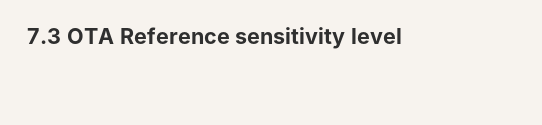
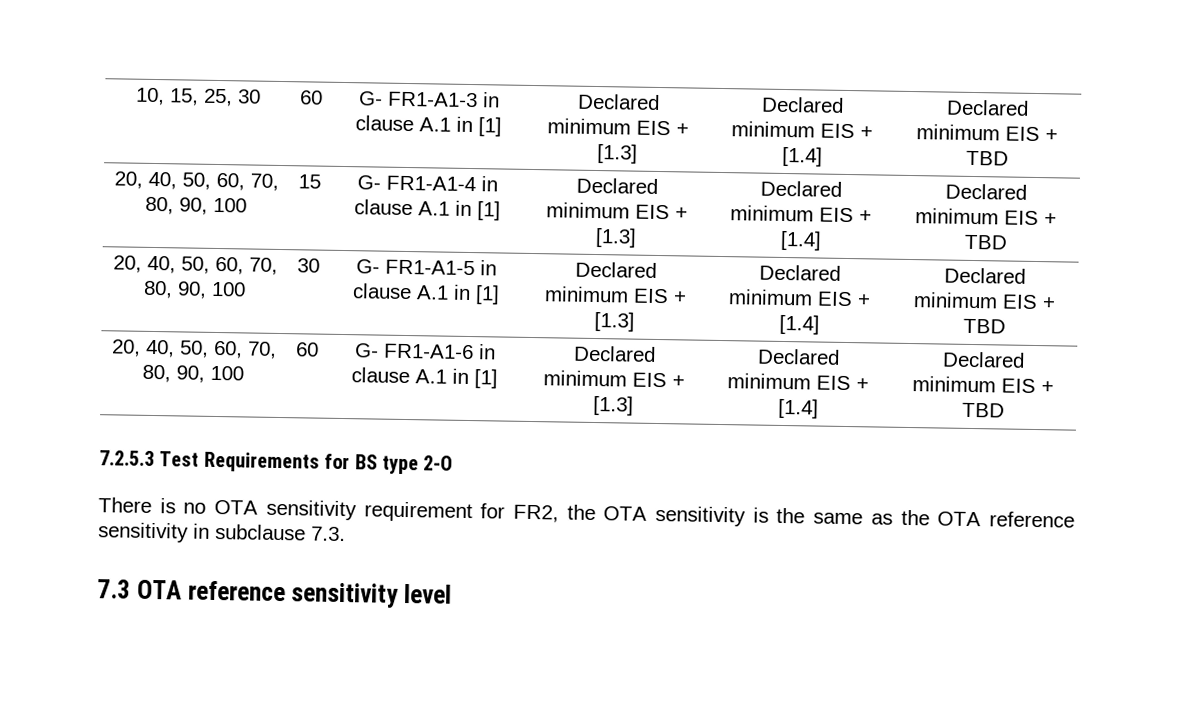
+ 10, 15, 25, 30 | 60 | G- FR1-A1-3 in clause A.1 in [1] | Declared minimum EIS + [1.3] | Declared minimum EIS + [1.4] | Declared minimum EIS + TBD
+ 20, 40, 50, 60, 70, 80, 90, 100 | 15 | G- FR1-A1-4 in clause A.1 in [1] | Declared minimum EIS + [1.3] | Declared minimum EIS + [1.4] | Declared minimum EIS + TBD
+ 20, 40, 50, 60, 70, 80, 90, 100 | 30 | G- FR1-A1-5 in clause A.1 in [1] | Declared minimum EIS + [1.3] | Declared minimum EIS + [1.4] | Declared minimum EIS + TBD
+ 20, 40, 50, 60, 70, 80, 90, 100 | 60 | G- FR1-A1-6 in clause A.1 in [1] | Declared minimum EIS + [1.3] | Declared minimum EIS + [1.4] | Declared minimum EIS + TBD
+ 7.2.5.3 Test Requirements for BS type 2-O
+ There is no OTA sensitivity requirement for FR2, the OTA sensitivity is the same as the OTA reference sensitivity in subclause 7.3.
- 7.3 OTA Reference sensitivity level
+ 7.3 OTA reference sensitivity level

